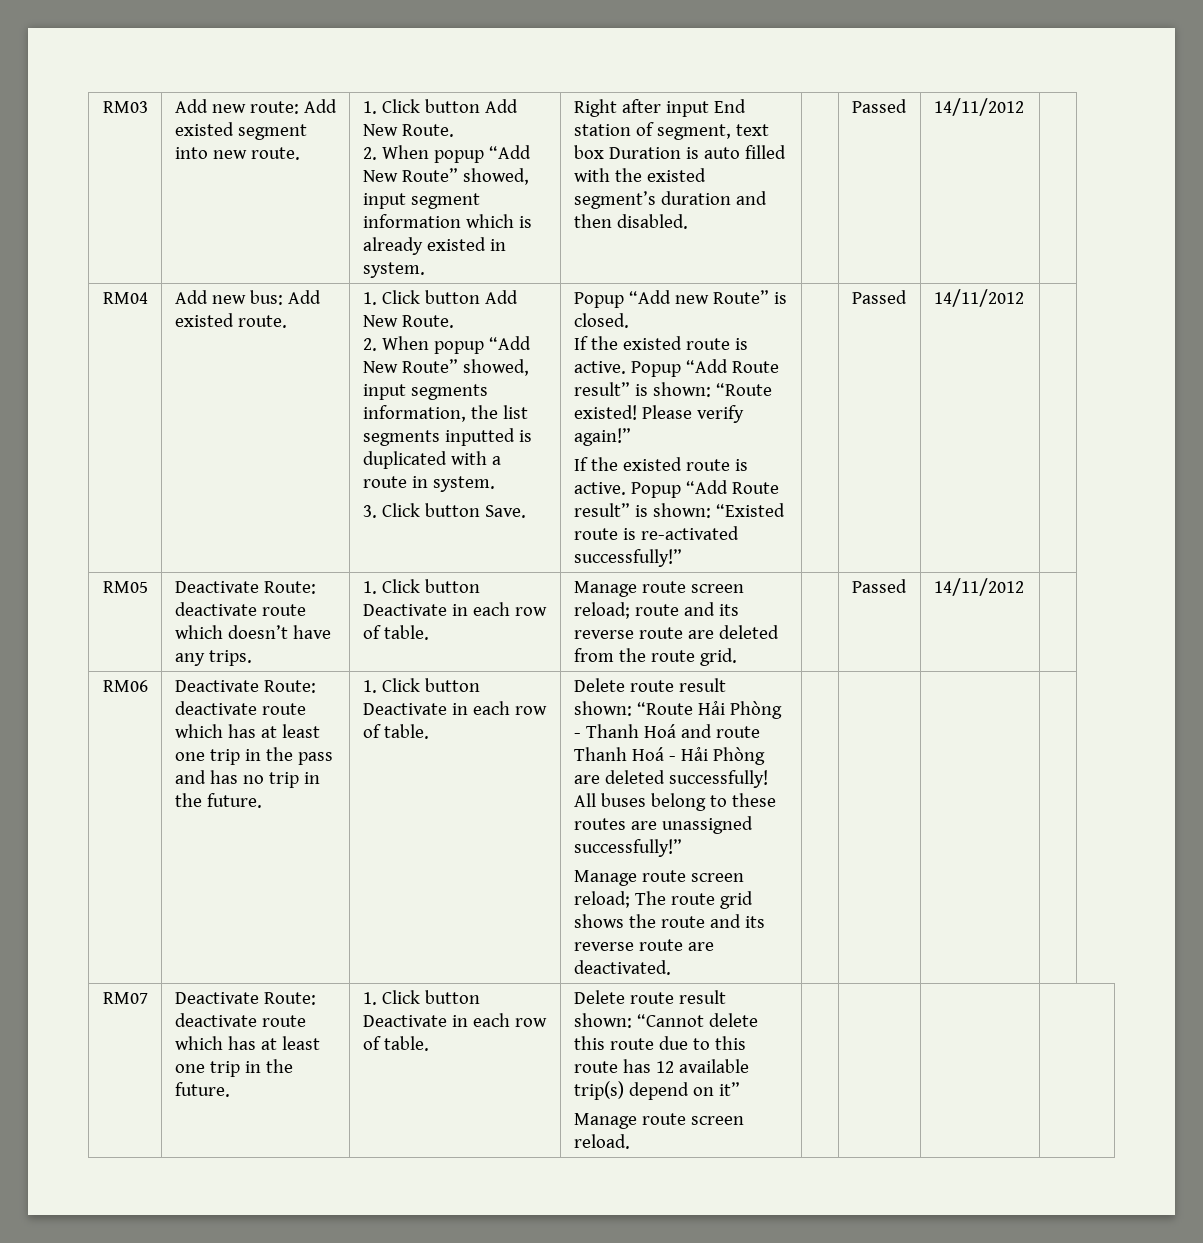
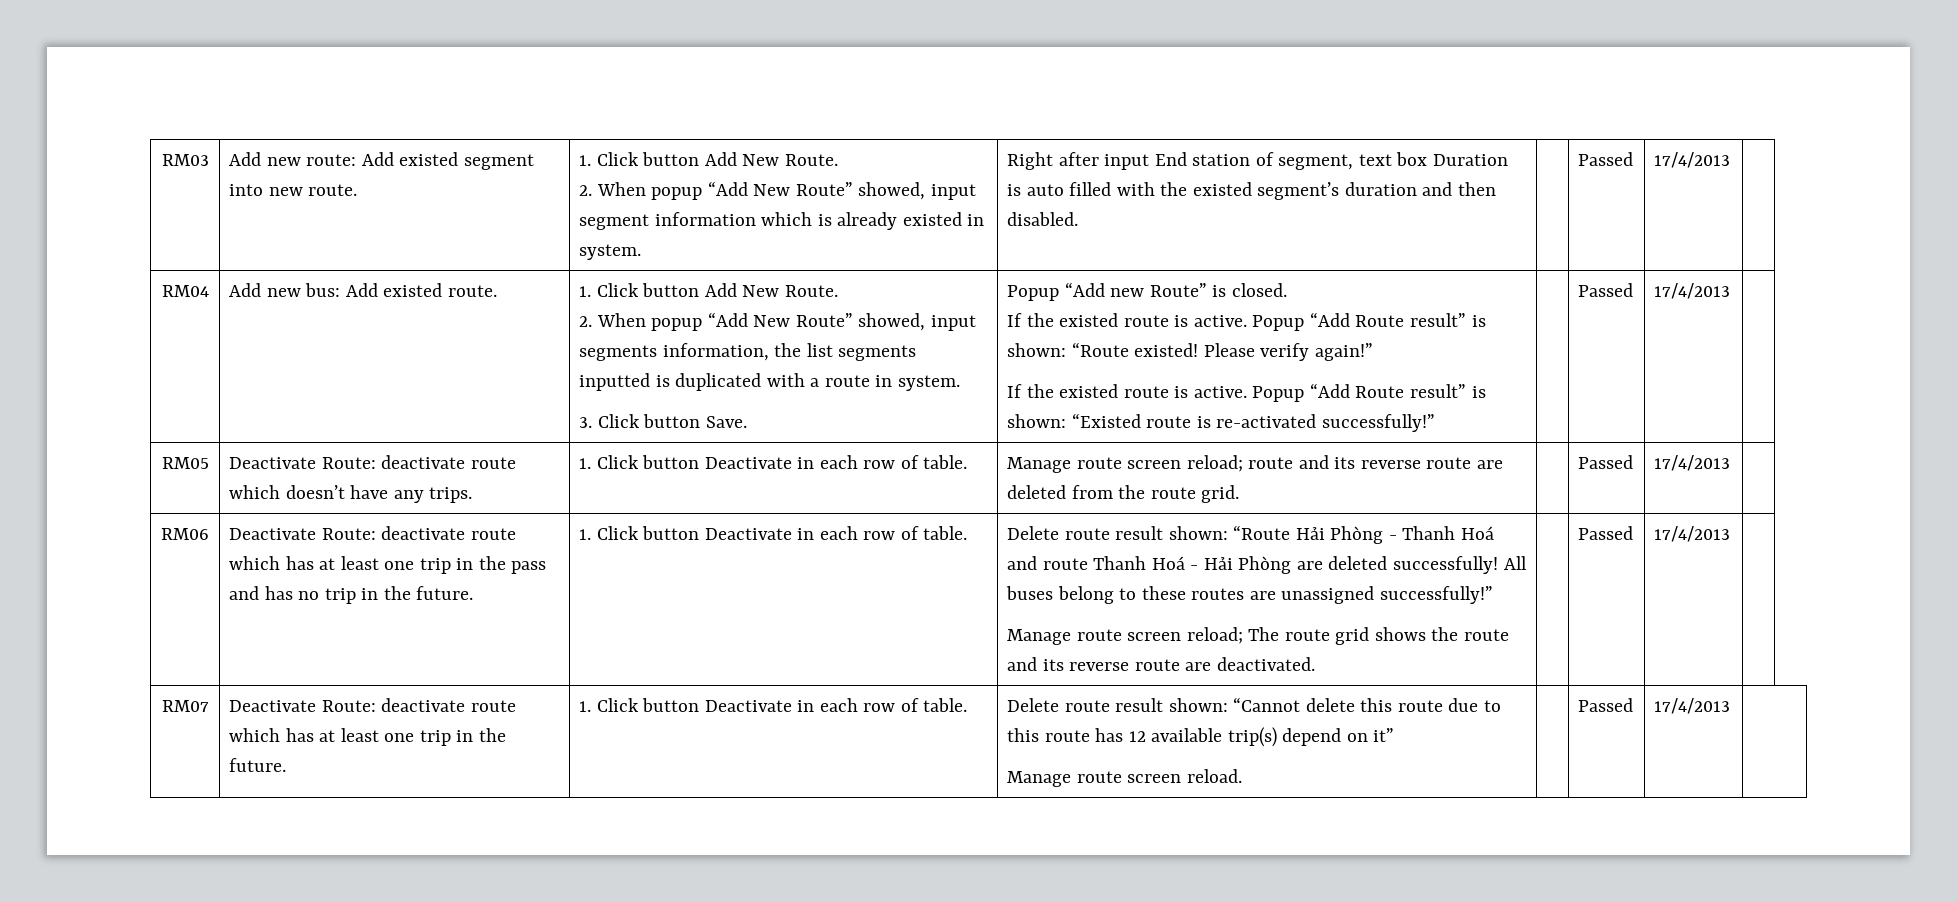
- Right after input End station of segment, text box Duration is auto filled with the existed segment’s duration and then disabled. | | Passed | 14/11/2012
+ Right after input End station of segment, text box Duration is auto filled with the existed segment’s duration and then disabled. | | Passed | 17/4/2013
- Popup “Add Route result” is shown: “Existed route is re-activated successfully!” | | Passed | 14/11/2012
+ Popup “Add Route result” is shown: “Existed route is re-activated successfully!” | | Passed | 17/4/2013
- RM05 | Deactivate Route: deactivate route which doesn’t have any trips. | 1. Click button Deactivate in each row of table. | Manage route screen reload; route and its reverse route are deleted from the route grid. | | Passed | 14/11/2012 |
+ RM05 | Deactivate Route: deactivate route which doesn’t have any trips. | 1. Click button Deactivate in each row of table. | Manage route screen reload; route and its reverse route are deleted from the route grid. | | Passed | 17/4/2013 |
- Manage route screen reload; The route grid shows the route and its reverse route are deactivated.
+ Manage route screen reload; The route grid shows the route and its reverse route are deactivated. | | Passed | 17/4/2013
- Manage route screen reload.
+ Manage route screen reload. | | Passed | 17/4/2013

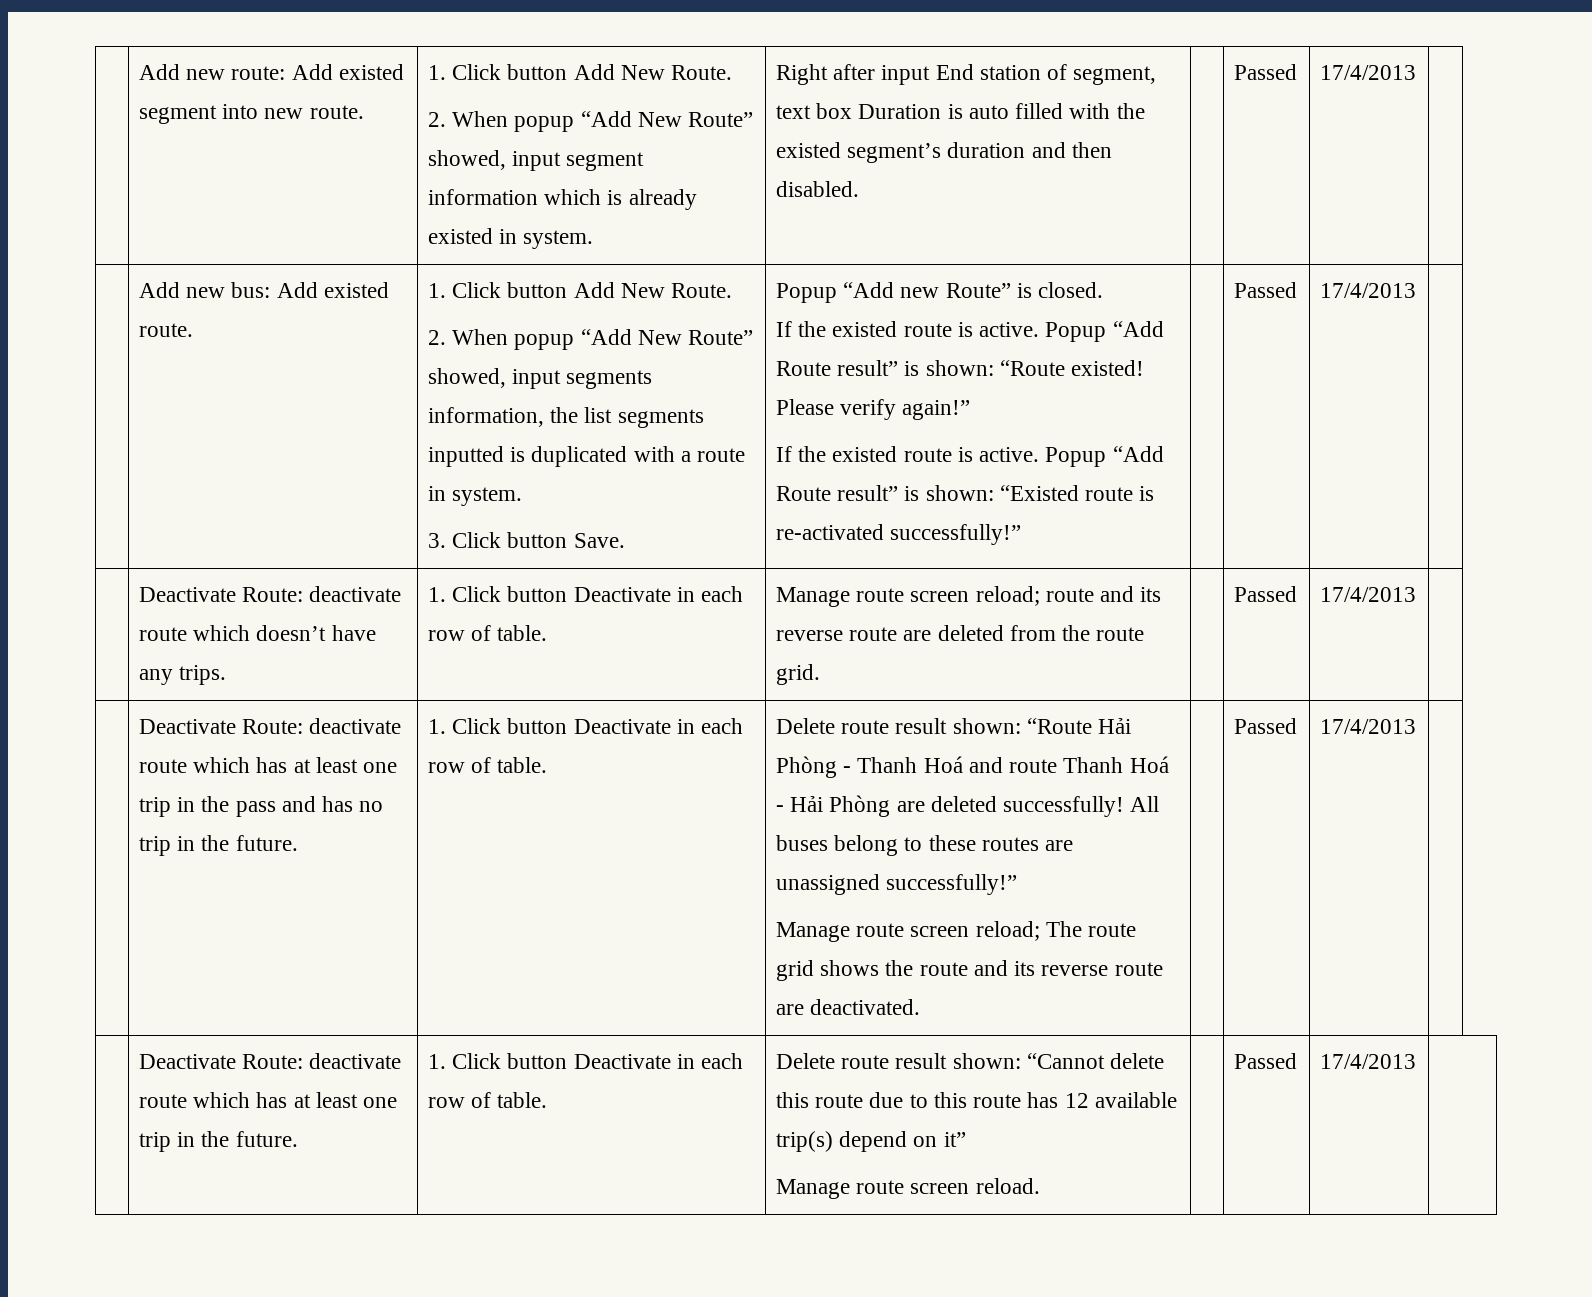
- RM03
- RM04
- RM05 | Deactivate Route: deactivate route which doesn’t have any trips. | 1. Click button Deactivate in each row of table. | Manage route screen reload; route and its reverse route are deleted from the route grid. | | Passed | 17/4/2013 |
+ | Deactivate Route: deactivate route which doesn’t have any trips. | 1. Click button Deactivate in each row of table. | Manage route screen reload; route and its reverse route are deleted from the route grid. | | Passed | 17/4/2013 |
- RM06
- RM07

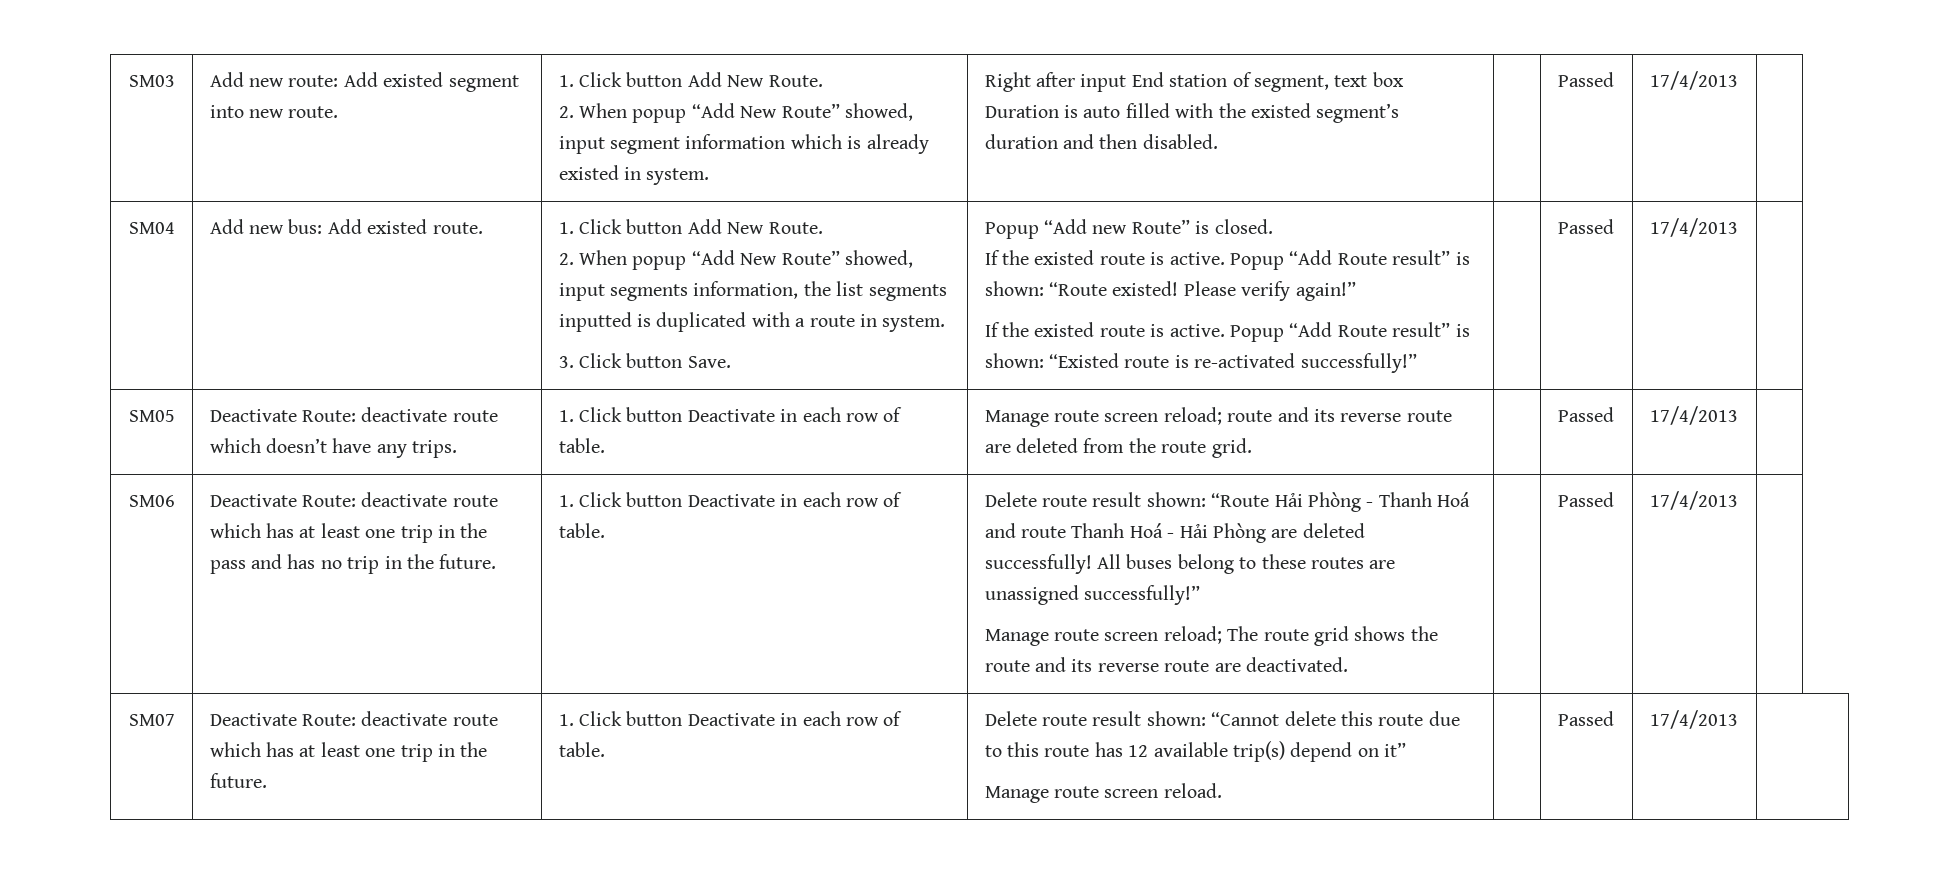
+ SM03
+ SM04
- | Deactivate Route: deactivate route which doesn’t have any trips. | 1. Click button Deactivate in each row of table. | Manage route screen reload; route and its reverse route are deleted from the route grid. | | Passed | 17/4/2013 |
+ SM05 | Deactivate Route: deactivate route which doesn’t have any trips. | 1. Click button Deactivate in each row of table. | Manage route screen reload; route and its reverse route are deleted from the route grid. | | Passed | 17/4/2013 |
+ SM06
+ SM07

